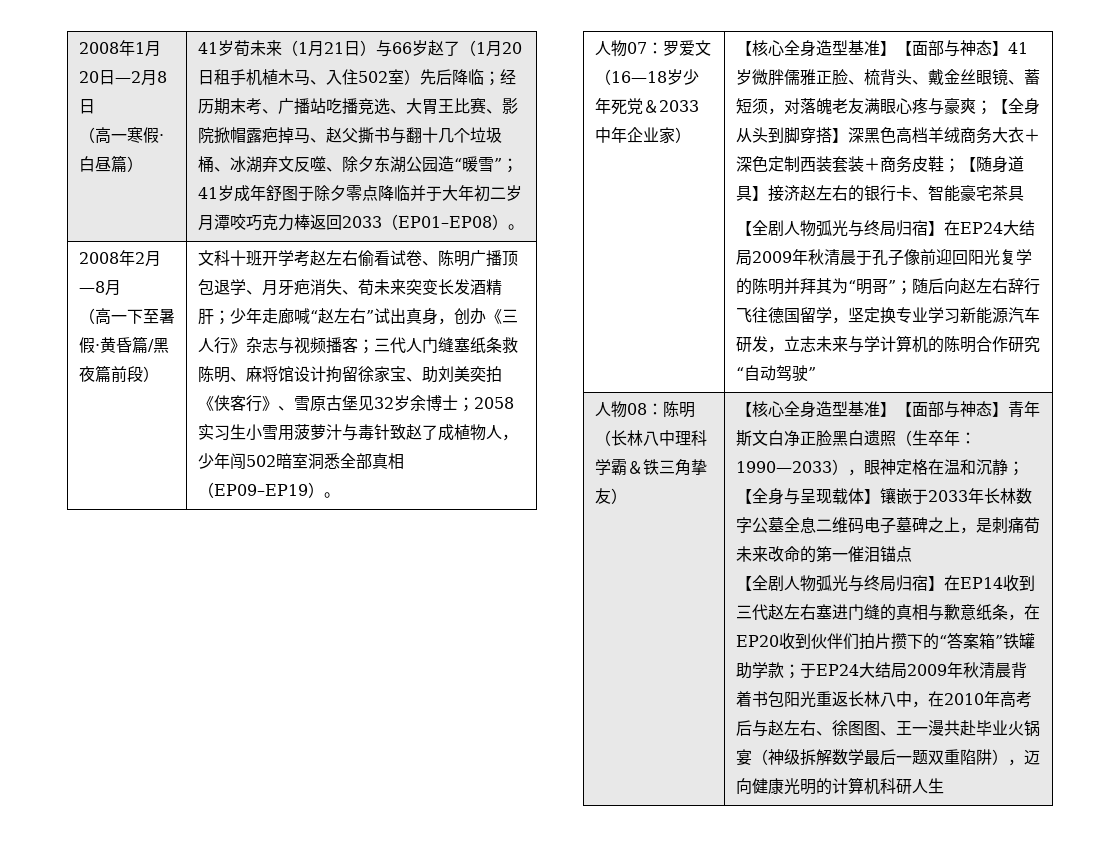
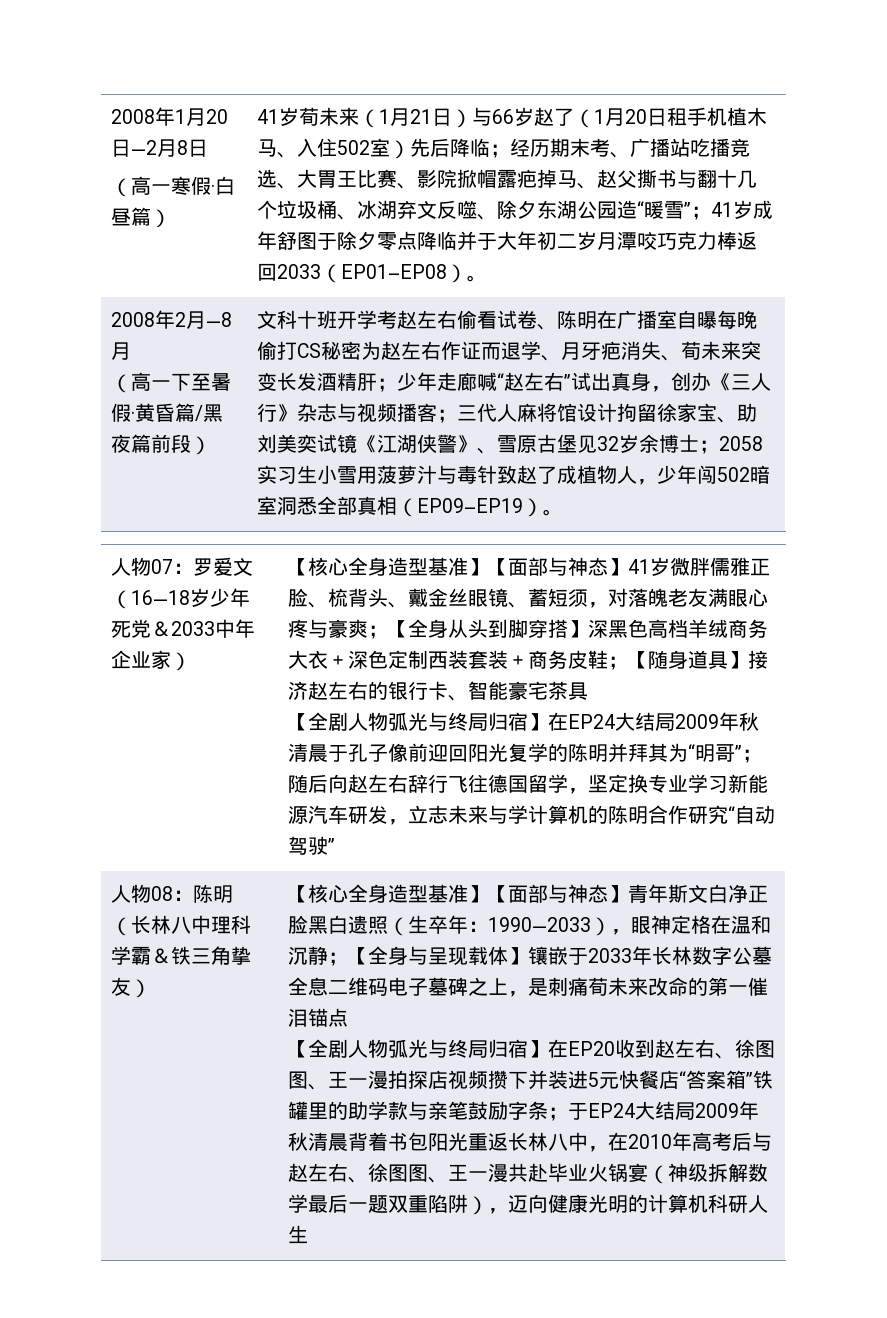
- 文科十班开学考赵左右偷看试卷、陈明广播顶包退学、月牙疤消失、荀未来突变长发酒精肝；
+ 文科十班开学考赵左右偷看试卷、陈明在广播室自曝每晚偷打CS秘密为赵左右作证而退学、月牙疤消失、荀未来突变长发酒精肝；
- 三代人门缝塞纸条救陈明、麻将馆设计拘留徐家宝、助刘美奕拍《侠客行》、雪原古堡见32岁余博士；
+ 三代人麻将馆设计拘留徐家宝、助刘美奕试镜《江湖侠警》、雪原古堡见32岁余博士；
- 【全剧人物弧光与终局归宿】在EP14收到三代赵左右塞进门缝的真相与歉意纸条，在EP20收到伙伴们拍片攒下的“答案箱”铁罐助学款；于EP24大结局2009年秋清晨背着书包阳光重返长林八中，在2010年高考后与赵左右、徐图图、王一漫共赴毕业火锅宴（神级拆解数学最后一题双重陷阱），迈向健康光明的计算机科研人生
+ 【全剧人物弧光与终局归宿】在EP20收到赵左右、徐图图、王一漫拍探店视频攒下并装进5元快餐店“答案箱”铁罐里的助学款与亲笔鼓励字条；于EP24大结局2009年秋清晨背着书包阳光重返长林八中，在2010年高考后与赵左右、徐图图、王一漫共赴毕业火锅宴（神级拆解数学最后一题双重陷阱），迈向健康光明的计算机科研人生

